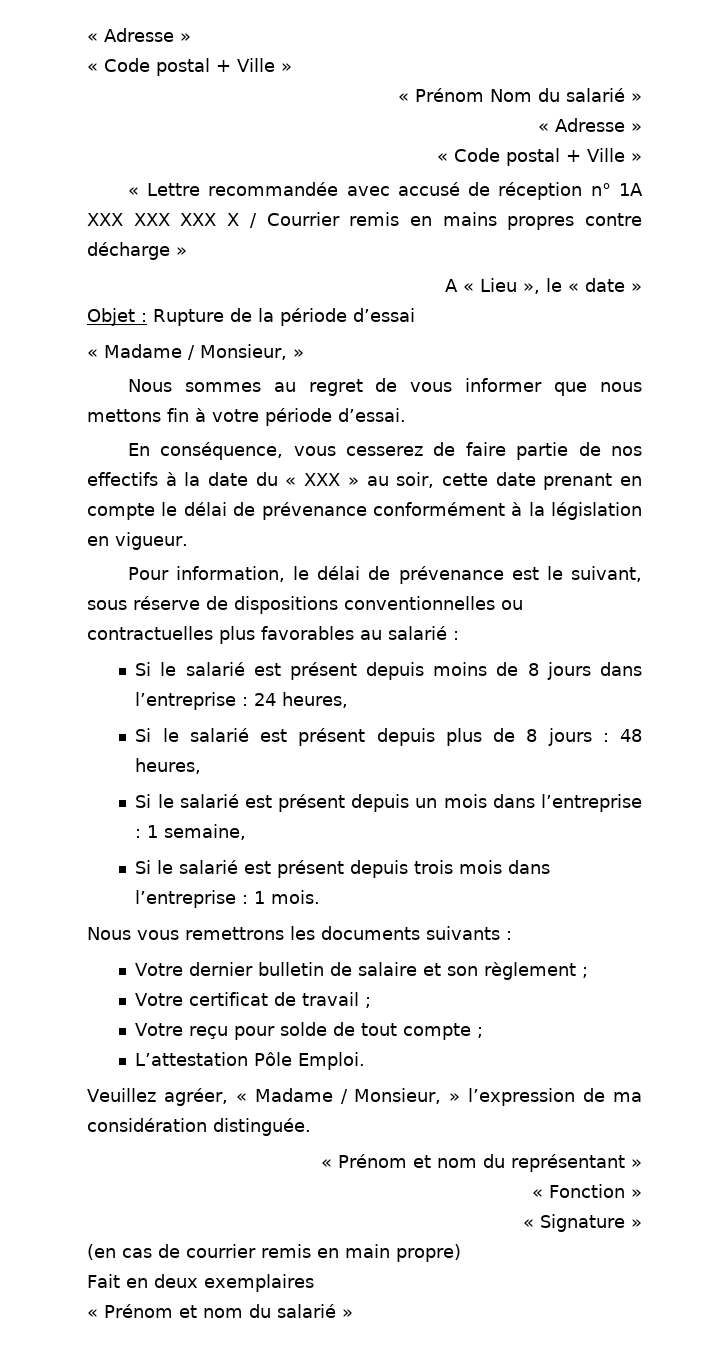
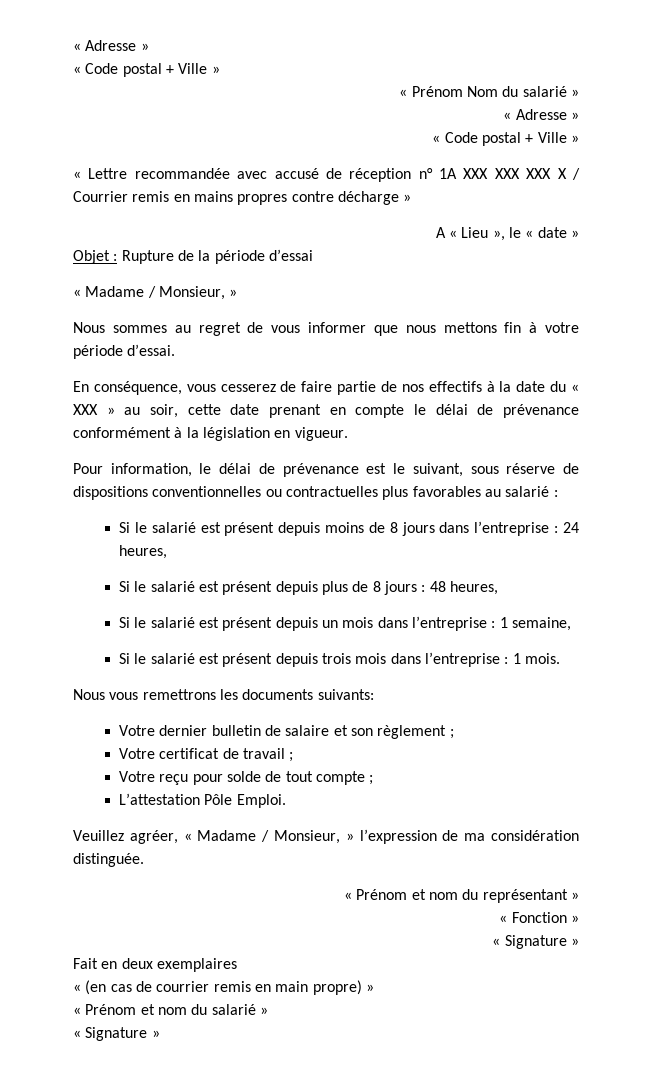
- Nous vous remettrons les documents suivants :
+ Nous vous remettrons les documents suivants:
- (en cas de courrier remis en main propre)
  Fait en deux exemplaires
+ « (en cas de courrier remis en main propre) »
  « Prénom et nom du salarié »
+ « Signature »

